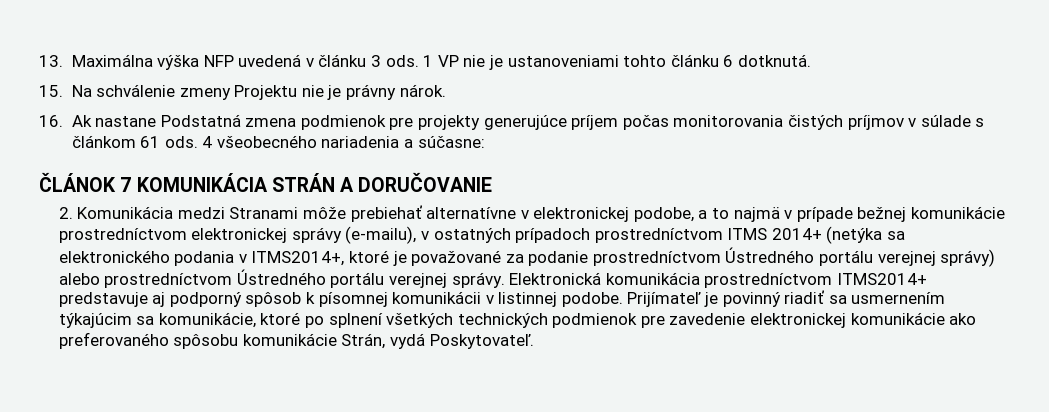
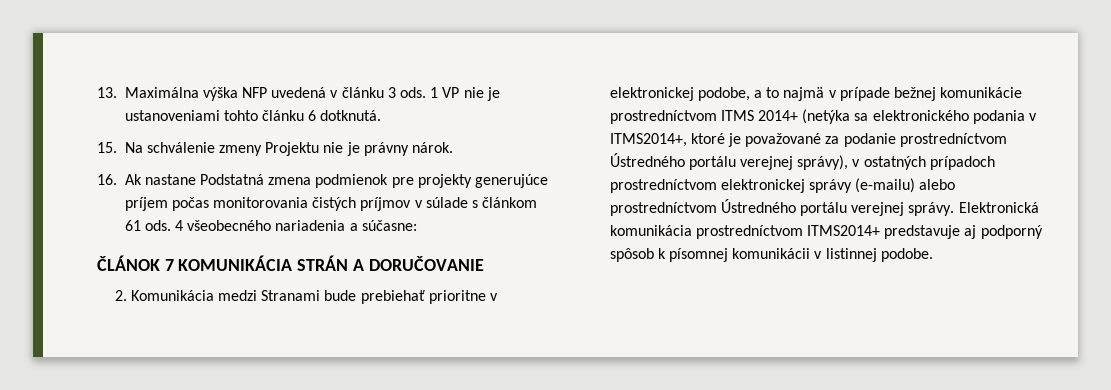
- 2. Komunikácia medzi Stranami môže prebiehať alternatívne v elektronickej podobe, a to najmä v prípade bežnej komunikácie prostredníctvom elektronickej správy (e-mailu), v ostatných prípadoch prostredníctvom ITMS 2014+ (netýka sa elektronického podania v ITMS2014+, ktoré je považované za podanie prostredníctvom Ústredného portálu verejnej správy) alebo prostredníctvom Ústredného portálu verejnej správy.
+ 2. Komunikácia medzi Stranami bude prebiehať prioritne v elektronickej podobe, a to najmä v prípade bežnej komunikácie prostredníctvom ITMS 2014+ (netýka sa elektronického podania v ITMS2014+, ktoré je považované za podanie prostredníctvom Ústredného portálu verejnej správy), v ostatných prípadoch prostredníctvom elektronickej správy (e-mailu) alebo prostredníctvom Ústredného portálu verejnej správy.
- Prijímateľ je povinný riadiť sa usmernením týkajúcim sa komunikácie, ktoré po splnení všetkých technických podmienok pre zavedenie elektronickej komunikácie ako preferovaného spôsobu komunikácie Strán, vydá Poskytovateľ.

